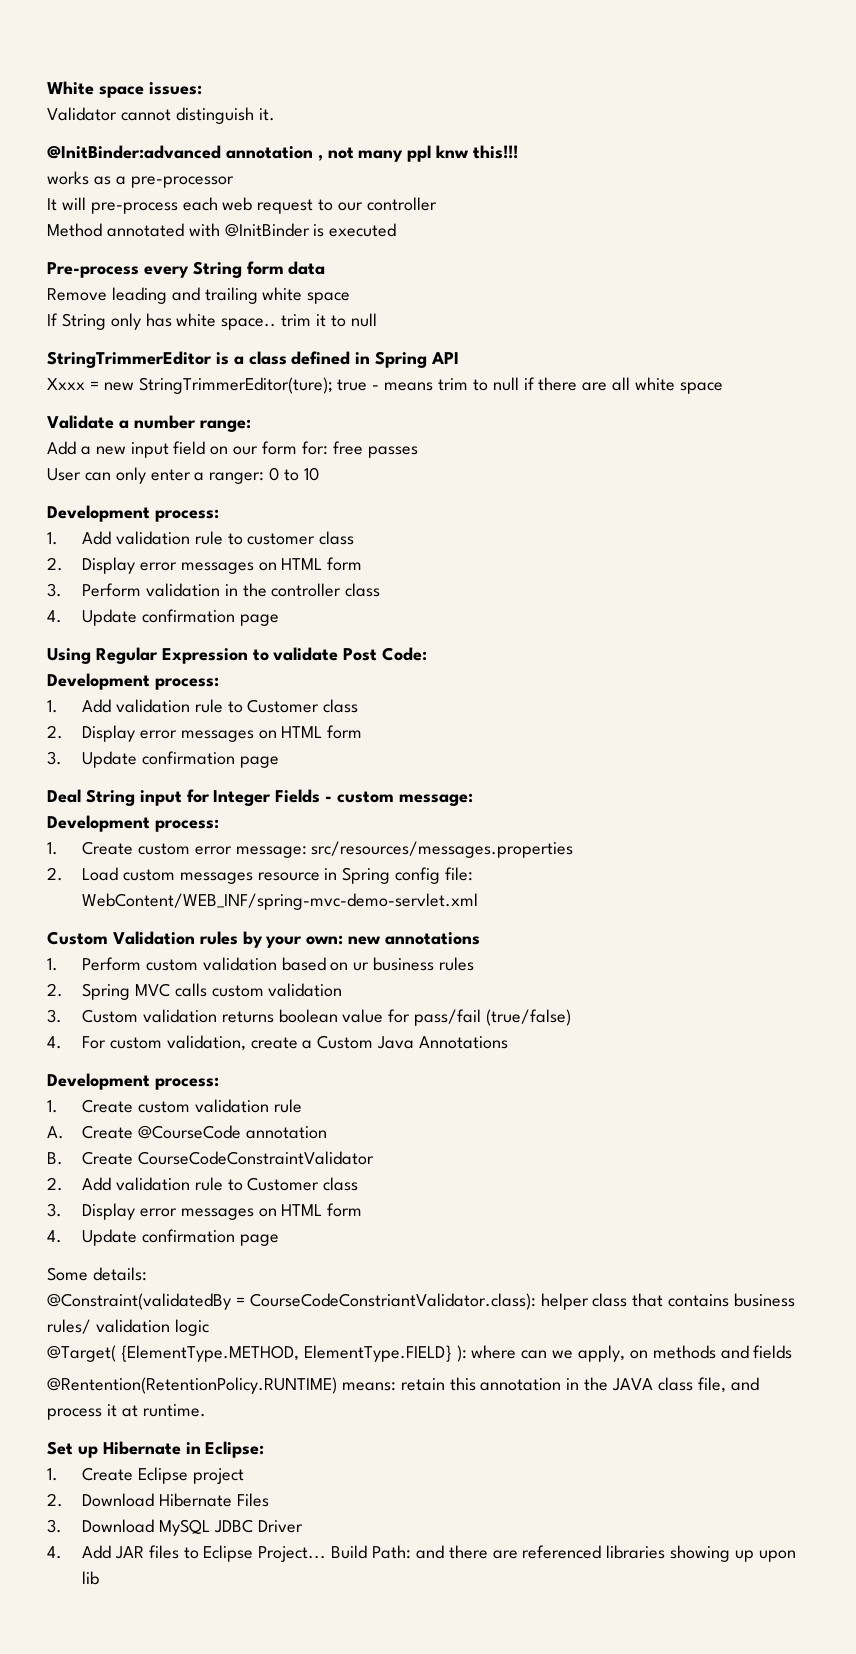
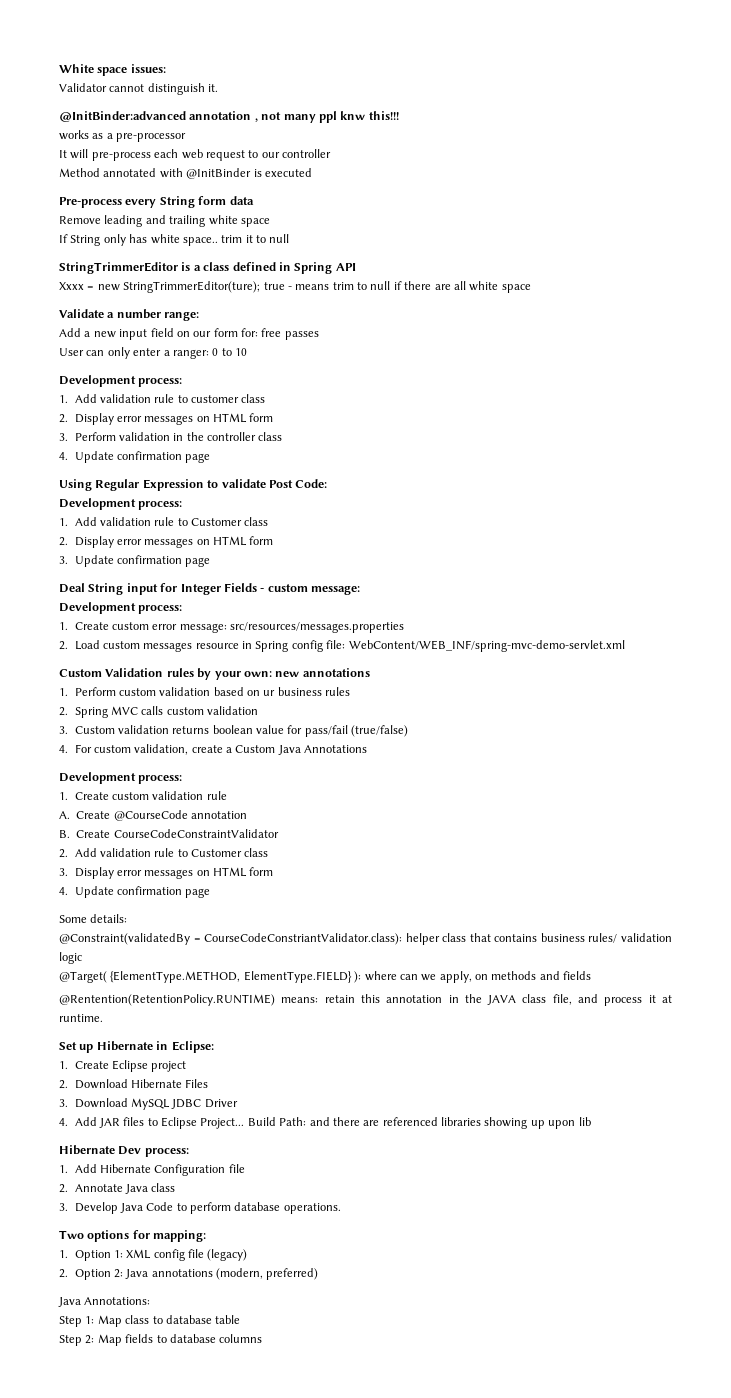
+ Hibernate Dev process:
+ 1. Add Hibernate Configuration file
+ 2. Annotate Java class
+ 3. Develop Java Code to perform database operations.
+ Two options for mapping:
+ 1. Option 1: XML config file (legacy)
+ 2. Option 2: Java annotations (modern, preferred)
+ Java Annotations:
+ Step 1: Map class to database table
+ Step 2: Map fields to database columns

